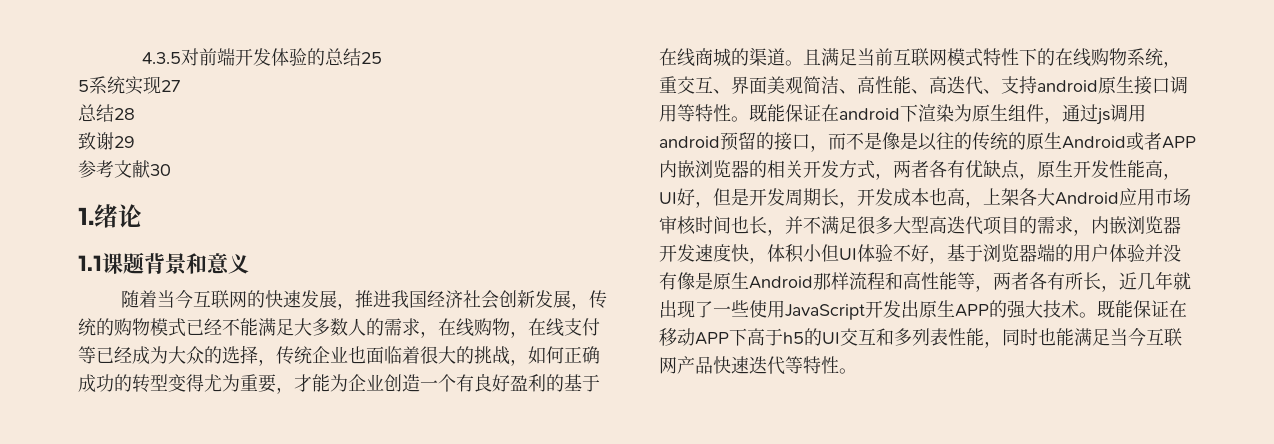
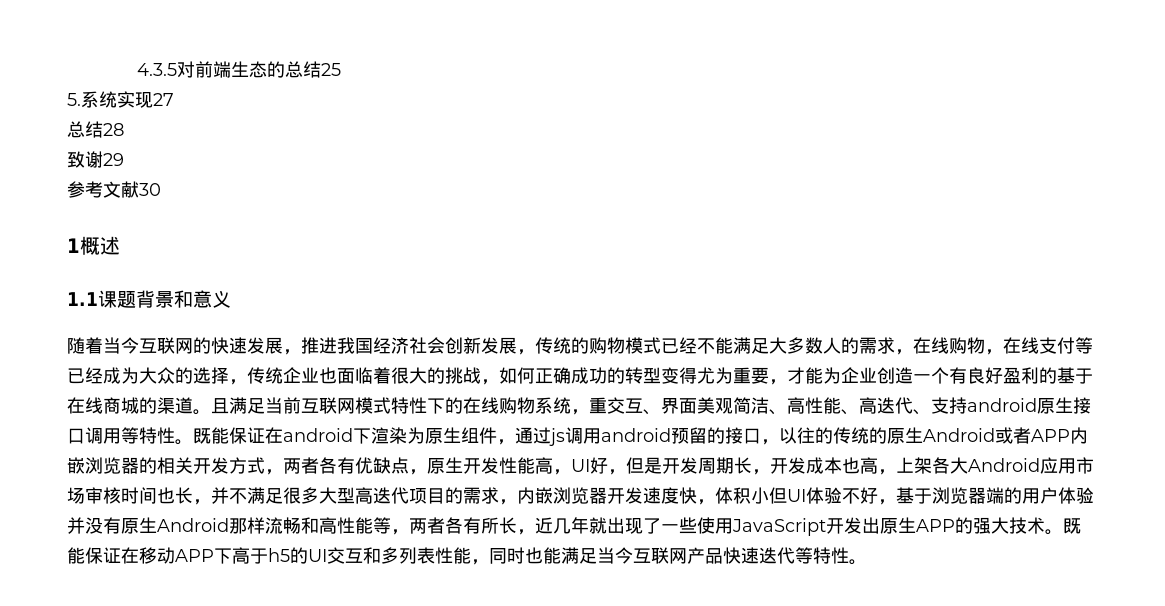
- 4.3.5对前端开发体验的总结25
+ 4.3.5对前端生态的总结25
- 5系统实现27
+ 5.系统实现27
- 1.绪论
+ 1概述
- 既能保证在android下渲染为原生组件，通过js调用android预留的接口，而不是像是以往的传统的原生Android或者APP内嵌浏览器的相关开发方式，两者各有优缺点，原生开发性能高，UI好，但是开发周期长，开发成本也高，上架各大Android应用市场审核时间也长，并不满足很多大型高迭代项目的需求，内嵌浏览器开发速度快，体积小但UI体验不好，基于浏览器端的用户体验并没有像是原生Android那样流程和高性能等，两者各有所长，近几年就出现了一些使用JavaScript开发出原生APP的强大技术。
+ 既能保证在android下渲染为原生组件，通过js调用android预留的接口，以往的传统的原生Android或者APP内嵌浏览器的相关开发方式，两者各有优缺点，原生开发性能高，UI好，但是开发周期长，开发成本也高，上架各大Android应用市场审核时间也长，并不满足很多大型高迭代项目的需求，内嵌浏览器开发速度快，体积小但UI体验不好，基于浏览器端的用户体验并没有原生Android那样流畅和高性能等，两者各有所长，近几年就出现了一些使用JavaScript开发出原生APP的强大技术。

